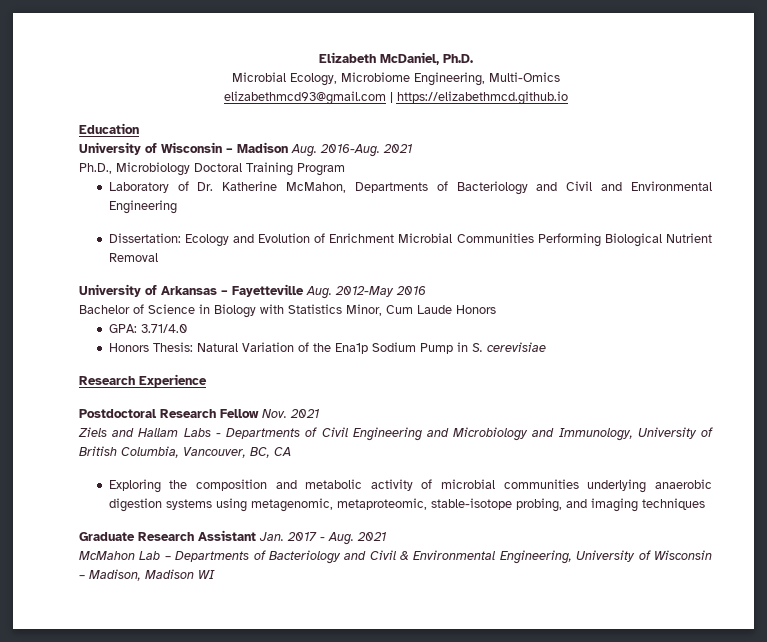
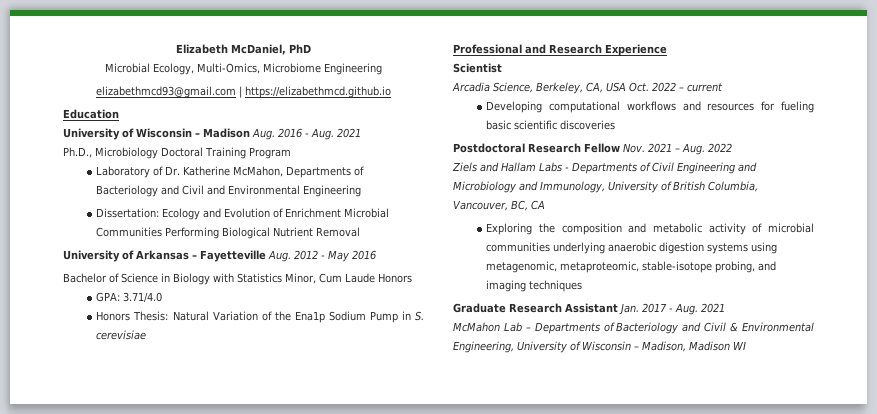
- Elizabeth McDaniel, Ph.D.
+ Elizabeth McDaniel, PhD
- Microbial Ecology, Microbiome Engineering, Multi-Omics
+ Microbial Ecology, Multi-Omics, Microbiome Engineering
- University of Wisconsin – Madison Aug. 2016-Aug. 2021
+ University of Wisconsin – Madison Aug. 2016 - Aug. 2021
- University of Arkansas – Fayetteville Aug. 2012-May 2016
+ University of Arkansas – Fayetteville Aug. 2012 - May 2016
- Research Experience
+ Professional and Research Experience
+ Scientist
+ Arcadia Science, Berkeley, CA, USA Oct. 2022 – current
+ Developing computational workflows and resources for fueling basic scientific discoveries
- Postdoctoral Research Fellow Nov. 2021
+ Postdoctoral Research Fellow Nov. 2021 – Aug. 2022

